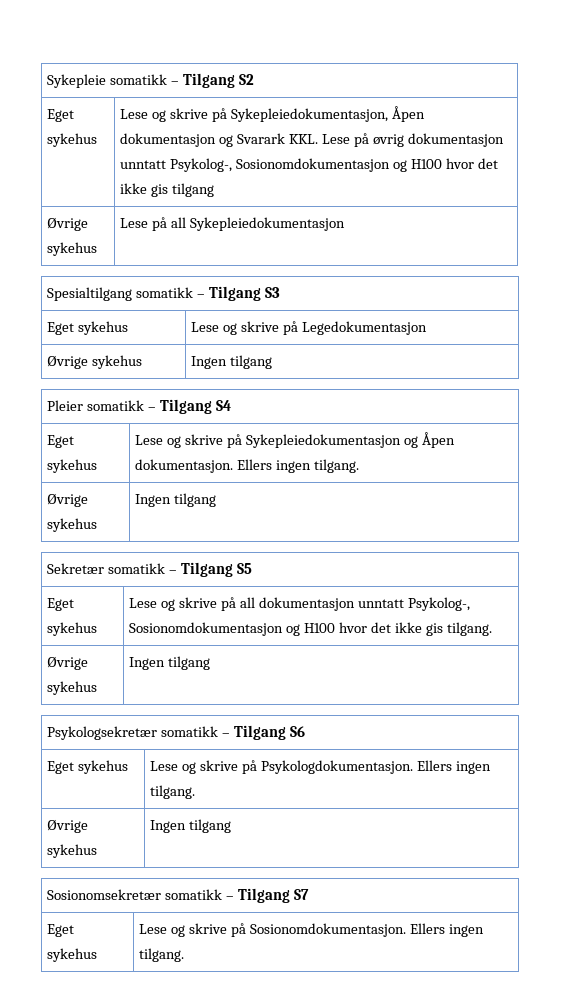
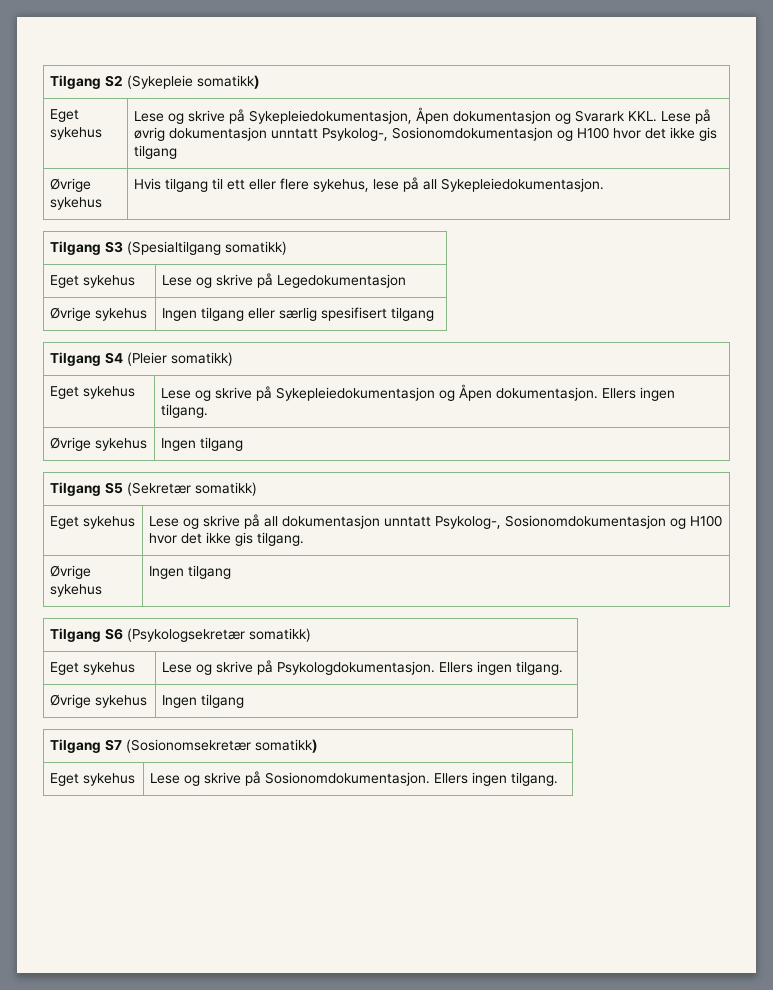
- Sykepleie somatikk – Tilgang S2
+ Tilgang S2 (Sykepleie somatikk)
- Øvrige sykehus | Lese på all Sykepleiedokumentasjon
- Spesialtilgang somatikk – Tilgang S3
+ Øvrige sykehus | Hvis tilgang til ett eller flere sykehus, lese på all Sykepleiedokumentasjon.
+ Tilgang S3 (Spesialtilgang somatikk)
  Eget sykehus | Lese og skrive på Legedokumentasjon
- Øvrige sykehus | Ingen tilgang
- Pleier somatikk – Tilgang S4
+ Øvrige sykehus | Ingen tilgang eller særlig spesifisert tilgang
+ Tilgang S4 (Pleier somatikk)
- Sekretær somatikk – Tilgang S5
+ Tilgang S5 (Sekretær somatikk)
- Psykologsekretær somatikk – Tilgang S6
+ Tilgang S6 (Psykologsekretær somatikk)
- Sosionomsekretær somatikk – Tilgang S7
+ Tilgang S7 (Sosionomsekretær somatikk)

